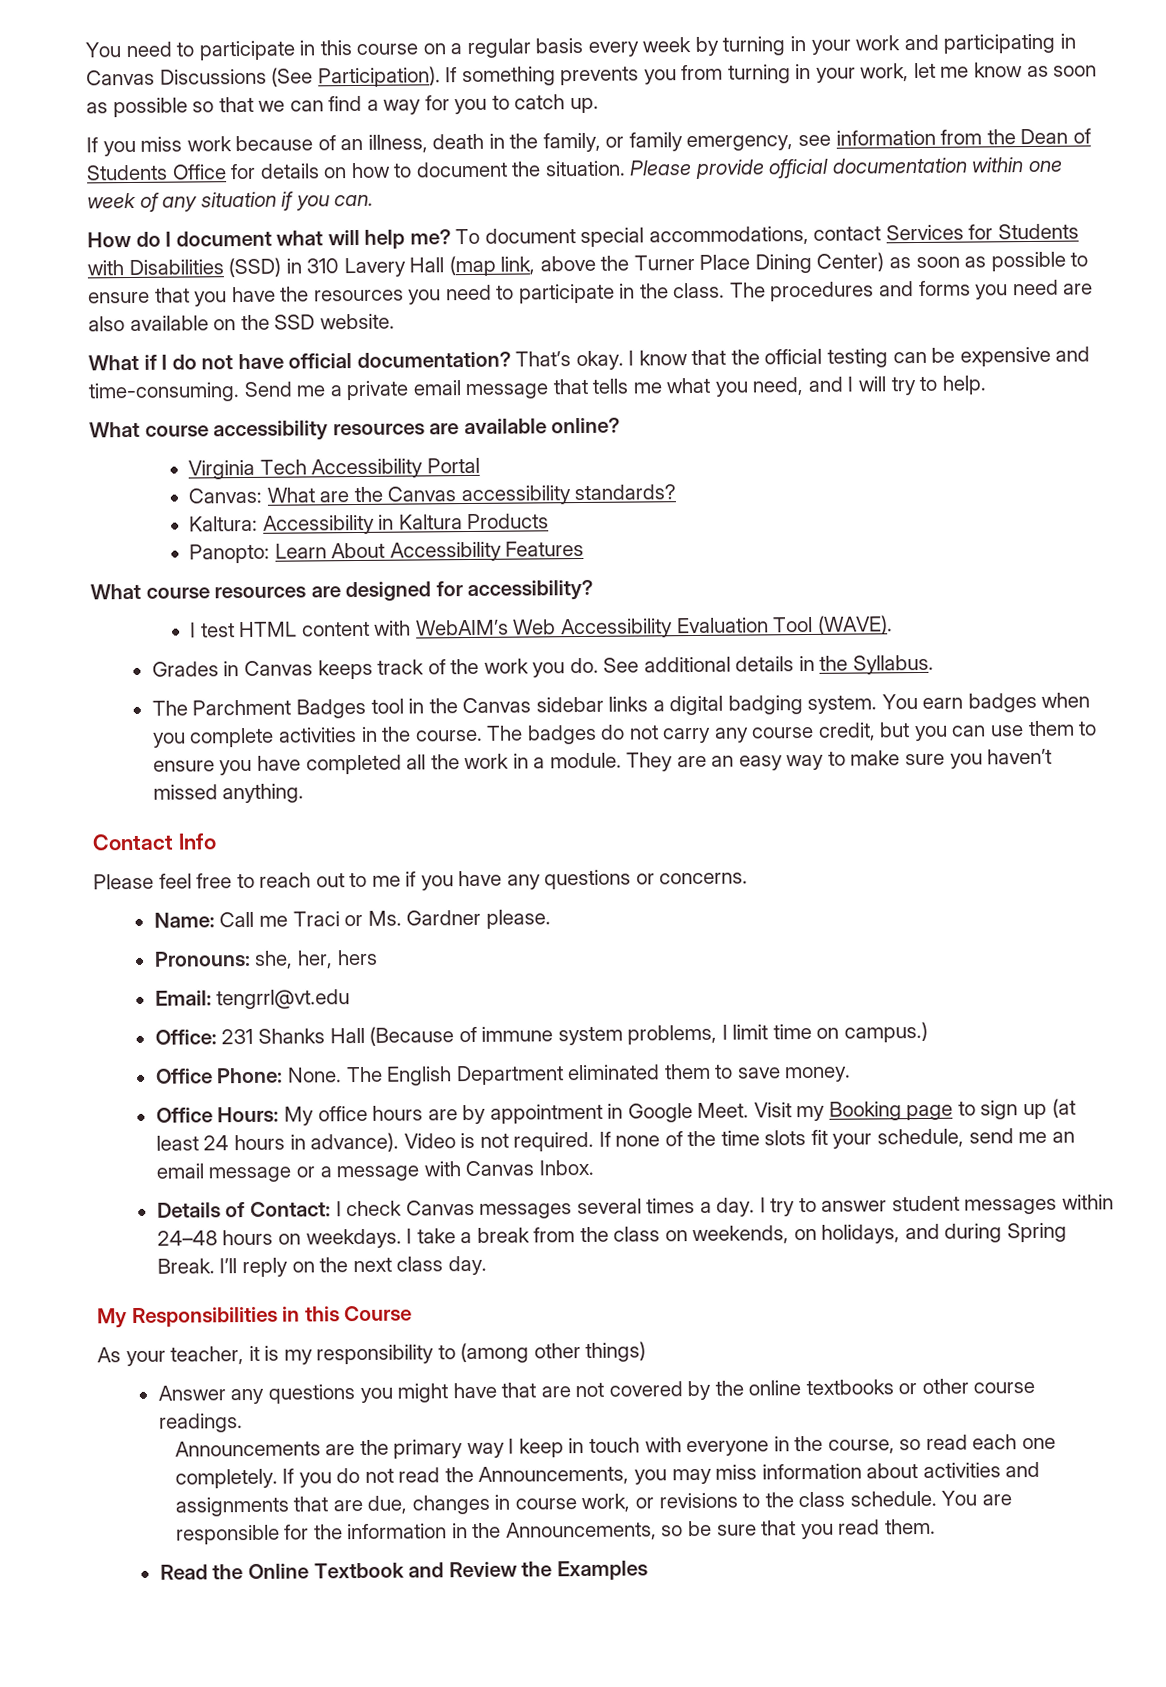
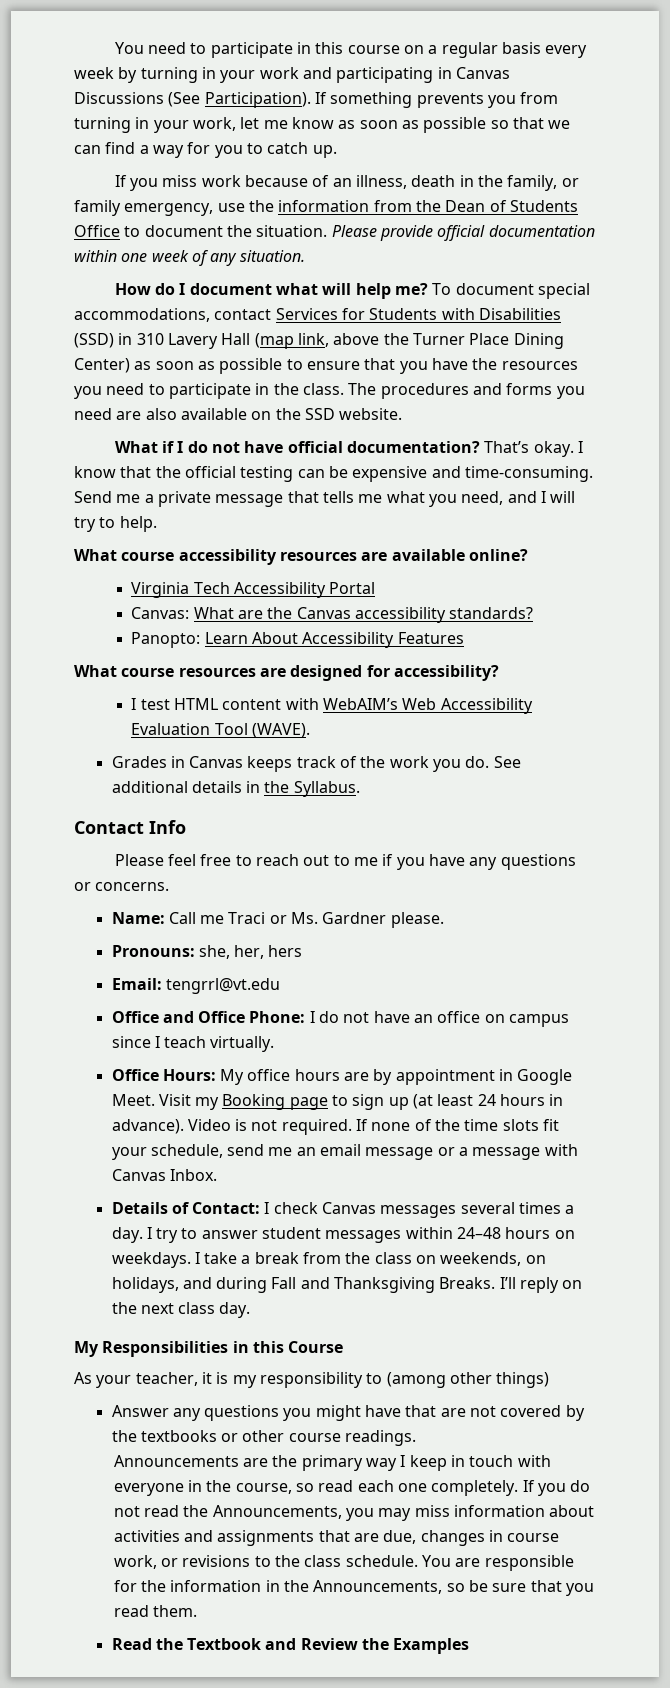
- If you miss work because of an illness, death in the family, or family emergency, see information from the Dean of Students Office for details on how to document the situation.
+ If you miss work because of an illness, death in the family, or family emergency, use the information from the Dean of Students Office to document the situation.
- Please provide official documentation within one week of any situation if you can.
+ Please provide official documentation within one week of any situation.
- Send me a private email message that tells me what you need, and I will try to help.
+ Send me a private message that tells me what you need, and I will try to help.
- Kaltura: Accessibility in Kaltura Products
- The Parchment Badges tool in the Canvas sidebar links a digital badging system. You earn badges when you complete activities in the course. The badges do not carry any course credit, but you can use them to ensure you have completed all the work in a module. They are an easy way to make sure you haven’t missed anything.
- Office: 231 Shanks Hall (Because of immune system problems, I limit time on campus.)
- Office Phone: None. The English Department eliminated them to save money.
+ Office and Office Phone: I do not have an office on campus since I teach virtually.
- I take a break from the class on weekends, on holidays, and during Spring Break.
+ I take a break from the class on weekends, on holidays, and during Fall and Thanksgiving Breaks.
- Answer any questions you might have that are not covered by the online textbooks or other course readings.
+ Answer any questions you might have that are not covered by the textbooks or other course readings.
- Read the Online Textbook and Review the Examples
+ Read the Textbook and Review the Examples

